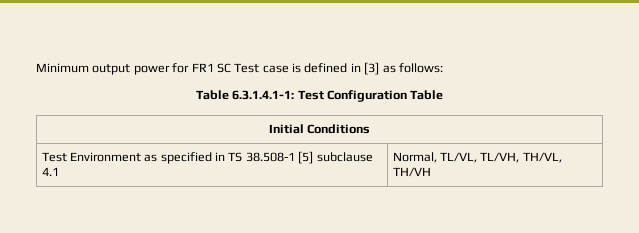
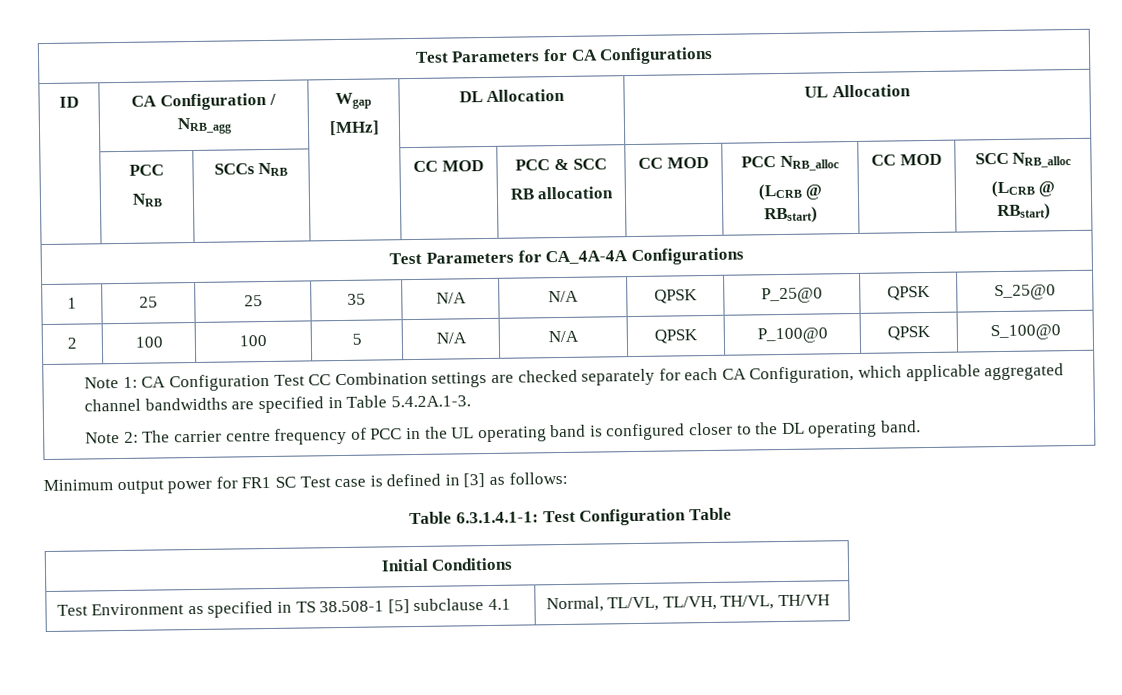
+ Test Parameters for CA Configurations
+ ID | CA Configuration / NRB_agg | Wgap
+ [MHz] | DL Allocation | UL Allocation
+ | PCC
+ NRB | SCCs NRB | | CC MOD | PCC & SCC
+ RB allocation | CC MOD | PCC NRB_alloc
+ (LCRB @ RBstart) | CC MOD | SCC NRB_alloc
+ (LCRB @ RBstart)
+ Test Parameters for CA_4A-4A Configurations
+ 1 | 25 | 25 | 35 | N/A | N/A | QPSK | P_25@0 | QPSK | S_25@0
+ 2 | 100 | 100 | 5 | N/A | N/A | QPSK | P_100@0 | QPSK | S_100@0
+ Note 1: CA Configuration Test CC Combination settings are checked separately for each CA Configuration, which applicable aggregated channel bandwidths are specified in Table 5.4.2A.1-3.
+ Note 2: The carrier centre frequency of PCC in the UL operating band is configured closer to the DL operating band.

